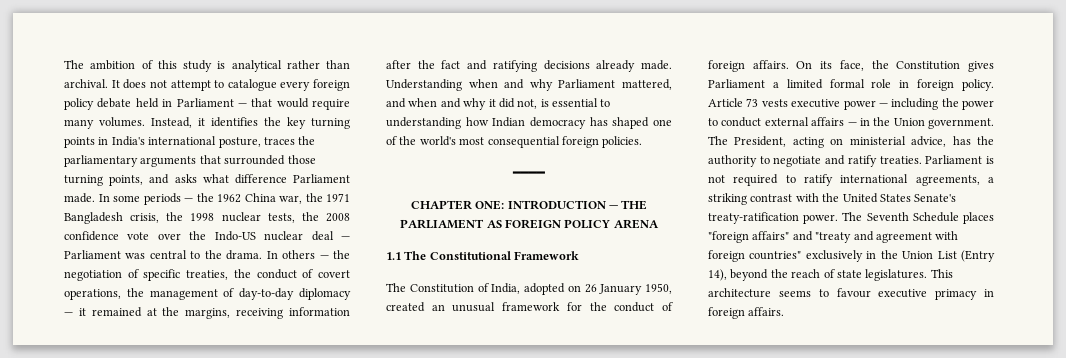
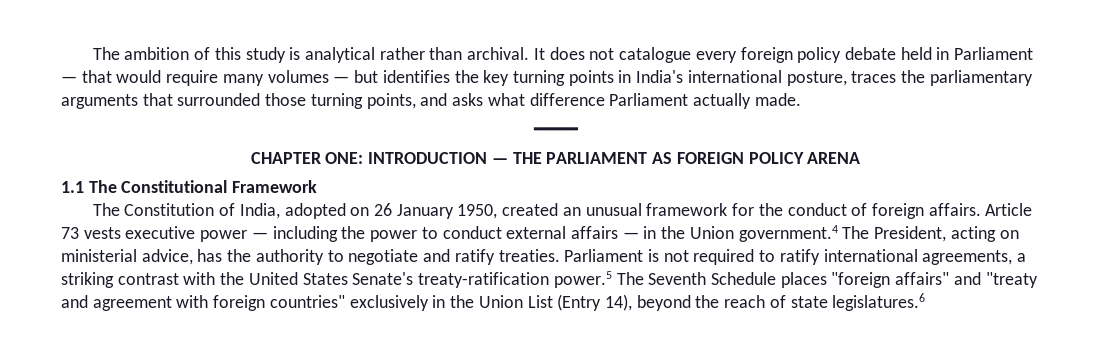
- It does not attempt to catalogue every foreign policy debate held in Parliament — that would require many volumes. Instead, it identifies the key turning points in India's international posture, traces the parliamentary arguments that surrounded those turning points, and asks what difference Parliament made. In some periods — the 1962 China war, the 1971 Bangladesh crisis, the 1998 nuclear tests, the 2008 confidence vote over the Indo-US nuclear deal — Parliament was central to the drama. In others — the negotiation of specific treaties, the conduct of covert operations, the management of day-to-day diplomacy — it remained at the margins, receiving information after the fact and ratifying decisions already made. Understanding when and why Parliament mattered, and when and why it did not, is essential to understanding how Indian democracy has shaped one of the world's most consequential foreign policies.
+ It does not catalogue every foreign policy debate held in Parliament — that would require many volumes — but identifies the key turning points in India's international posture, traces the parliamentary arguments that surrounded those turning points, and asks what difference Parliament actually made.
- On its face, the Constitution gives Parliament a limited formal role in foreign policy.
- Article 73 vests executive power — including the power to conduct external affairs — in the Union government. The President, acting on ministerial advice, has the authority to negotiate and ratify treaties.
+ Article 73 vests executive power — including the power to conduct external affairs — in the Union government.4 The President, acting on ministerial advice, has the authority to negotiate and ratify treaties.
- Parliament is not required to ratify international agreements, a striking contrast with the United States Senate's treaty-ratification power. The Seventh Schedule places "foreign affairs" and "treaty and agreement with foreign countries" exclusively in the Union List (Entry 14), beyond the reach of state legislatures. This architecture seems to favour executive primacy in foreign affairs.
+ Parliament is not required to ratify international agreements, a striking contrast with the United States Senate's treaty-ratification power.5 The Seventh Schedule places "foreign affairs" and "treaty and agreement with foreign countries" exclusively in the Union List (Entry 14), beyond the reach of state legislatures.6

